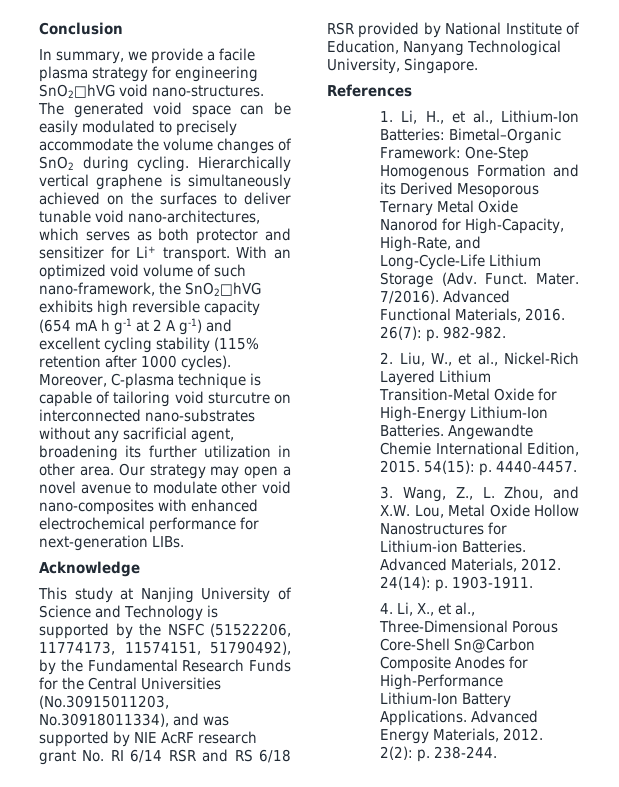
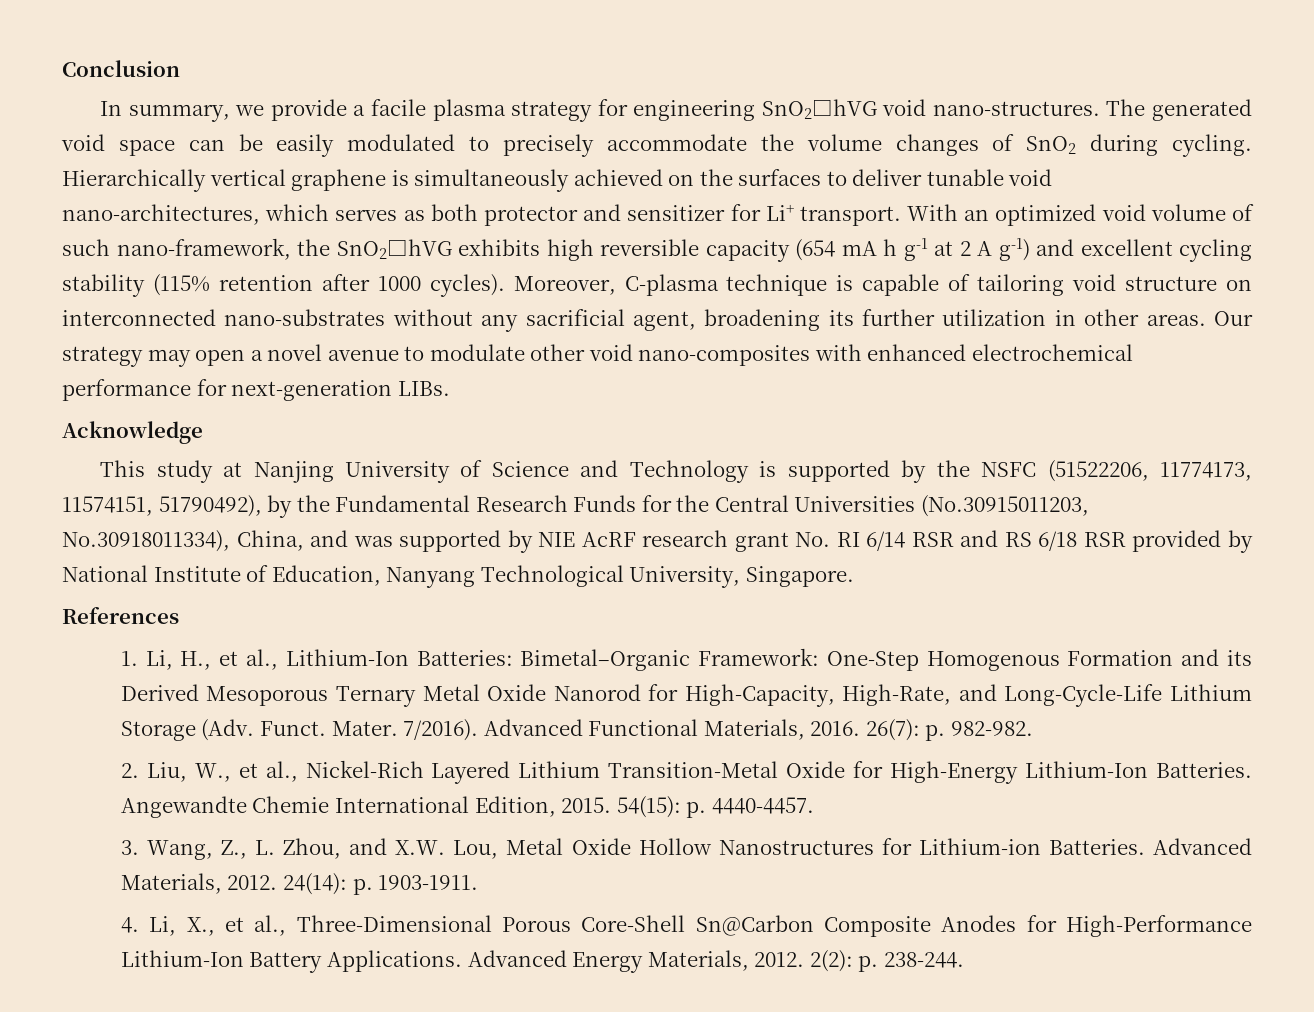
- Moreover, C-plasma technique is capable of tailoring void sturcutre on interconnected nano-substrates without any sacrificial agent, broadening its further utilization in other area.
+ Moreover, C-plasma technique is capable of tailoring void structure on interconnected nano-substrates without any sacrificial agent, broadening its further utilization in other areas.
- This study at Nanjing University of Science and Technology is supported by the NSFC (51522206, 11774173, 11574151, 51790492), by the Fundamental Research Funds for the Central Universities (No.30915011203, No.30918011334), and was supported by NIE AcRF research grant No. RI 6/14 RSR and RS 6/18 RSR provided by National Institute of Education, Nanyang Technological University, Singapore.
+ This study at Nanjing University of Science and Technology is supported by the NSFC (51522206, 11774173, 11574151, 51790492), by the Fundamental Research Funds for the Central Universities (No.30915011203, No.30918011334), China, and was supported by NIE AcRF research grant No. RI 6/14 RSR and RS 6/18 RSR provided by National Institute of Education, Nanyang Technological University, Singapore.

